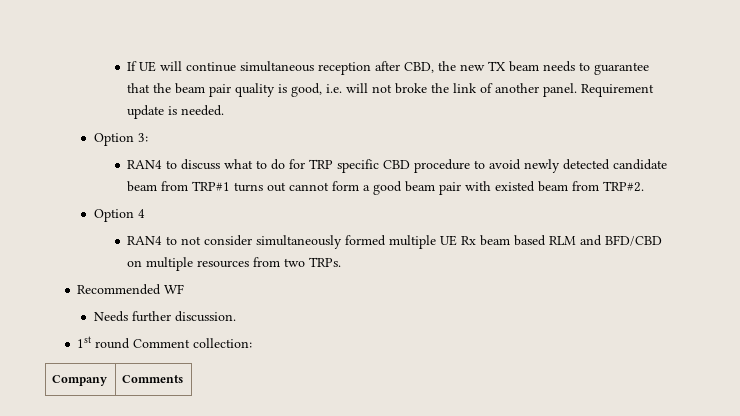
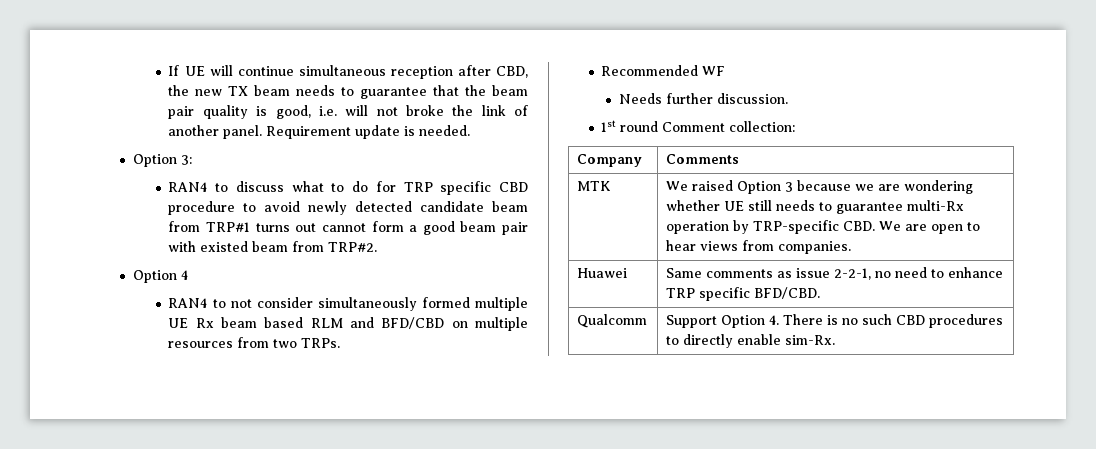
+ MTK | We raised Option 3 because we are wondering whether UE still needs to guarantee multi-Rx operation by TRP-specific CBD. We are open to hear views from companies.
+ Huawei | Same comments as issue 2-2-1, no need to enhance TRP specific BFD/CBD.
+ Qualcomm | Support Option 4. There is no such CBD procedures to directly enable sim-Rx.

